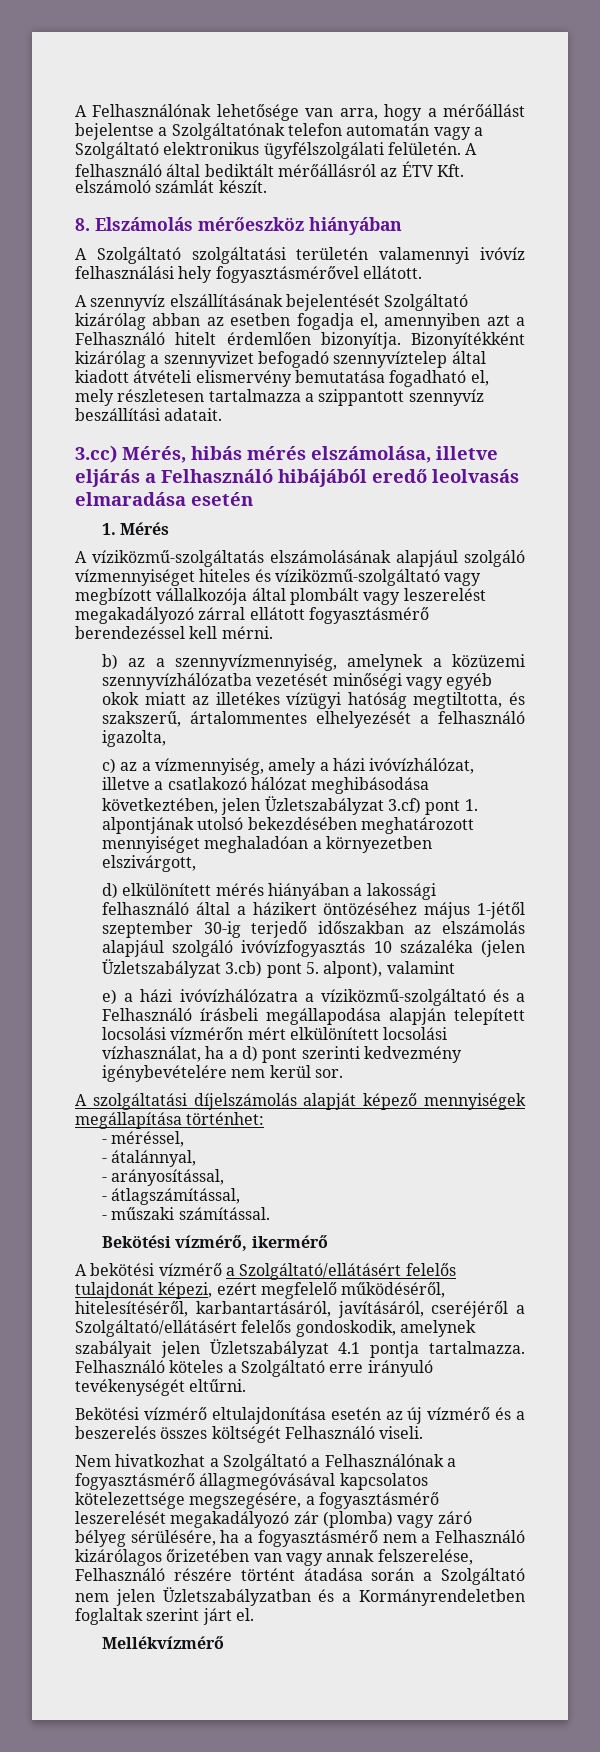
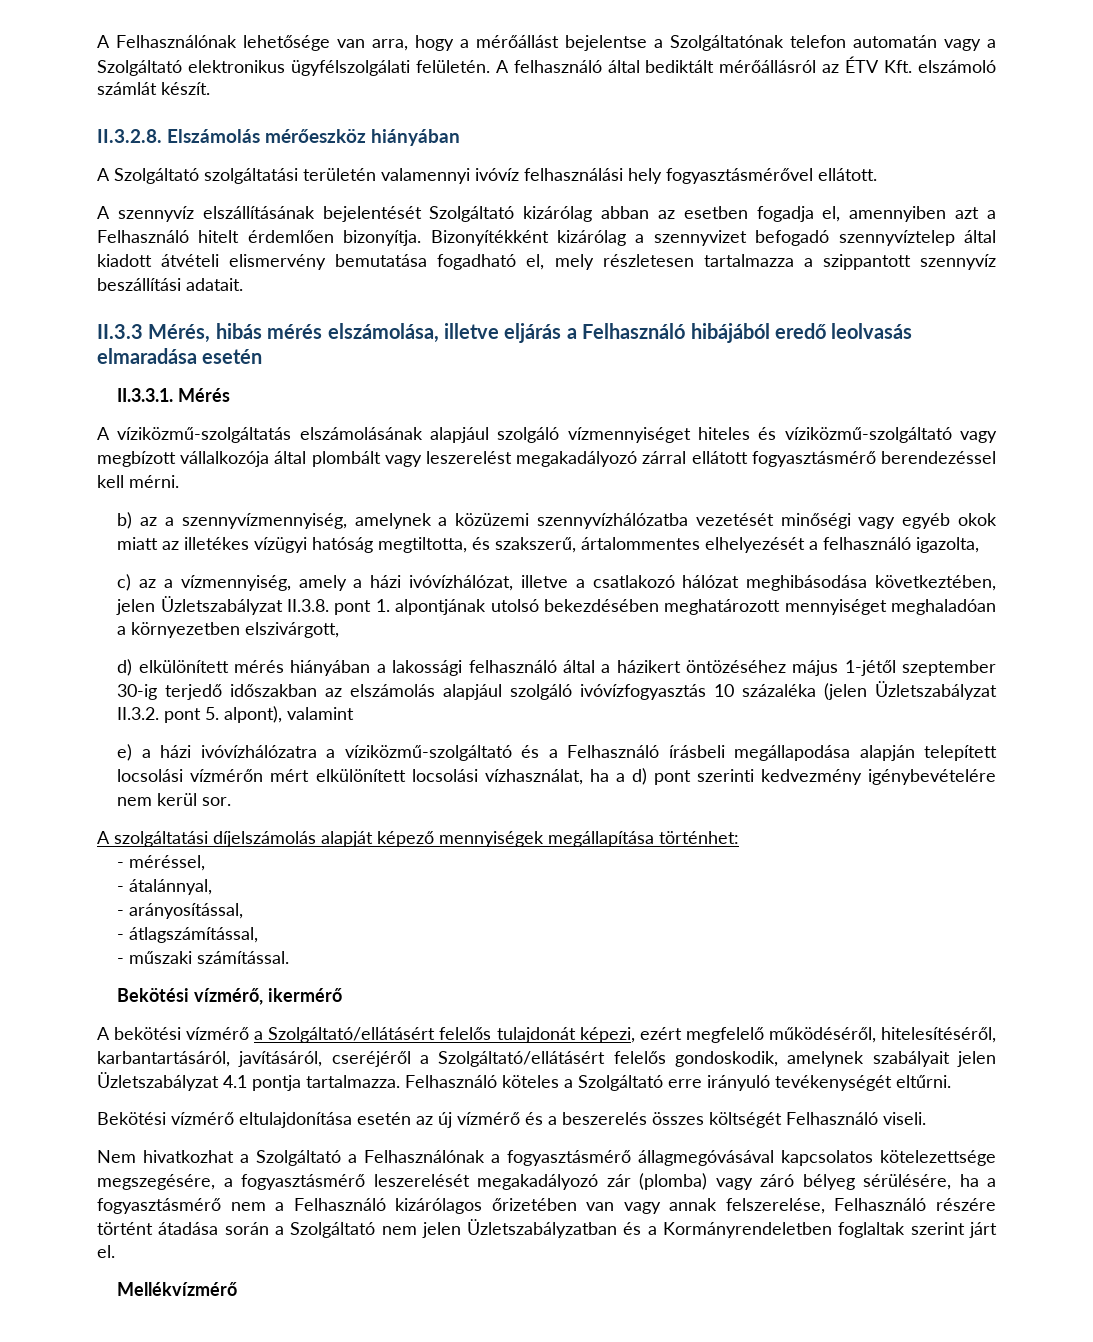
- 8. Elszámolás mérőeszköz hiányában
+ II.3.2.8. Elszámolás mérőeszköz hiányában
- 3.cc) Mérés, hibás mérés elszámolása, illetve eljárás a Felhasználó hibájából eredő leolvasás elmaradása esetén
+ II.3.3 Mérés, hibás mérés elszámolása, illetve eljárás a Felhasználó hibájából eredő leolvasás elmaradása esetén
- 1. Mérés
+ II.3.3.1. Mérés
- c) az a vízmennyiség, amely a házi ivóvízhálózat, illetve a csatlakozó hálózat meghibásodása következtében, jelen Üzletszabályzat 3.cf) pont 1. alpontjának utolsó bekezdésében meghatározott mennyiséget meghaladóan a környezetben elszivárgott,
+ c) az a vízmennyiség, amely a házi ivóvízhálózat, illetve a csatlakozó hálózat meghibásodása következtében, jelen Üzletszabályzat II.3.8. pont 1. alpontjának utolsó bekezdésében meghatározott mennyiséget meghaladóan a környezetben elszivárgott,
- d) elkülönített mérés hiányában a lakossági felhasználó által a házikert öntözéséhez május 1-jétől szeptember 30-ig terjedő időszakban az elszámolás alapjául szolgáló ivóvízfogyasztás 10 százaléka (jelen Üzletszabályzat 3.cb) pont 5. alpont), valamint
+ d) elkülönített mérés hiányában a lakossági felhasználó által a házikert öntözéséhez május 1-jétől szeptember 30-ig terjedő időszakban az elszámolás alapjául szolgáló ivóvízfogyasztás 10 százaléka (jelen Üzletszabályzat II.3.2. pont 5. alpont), valamint

